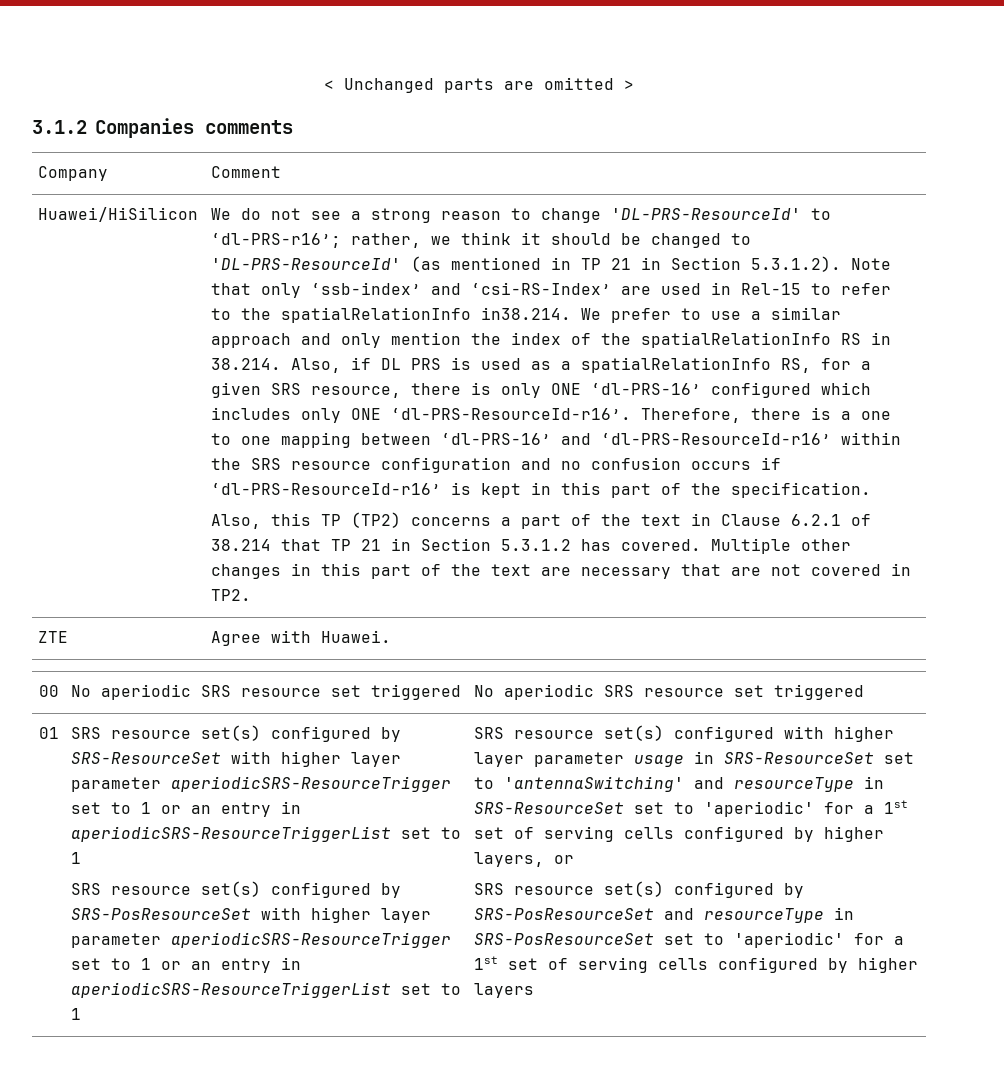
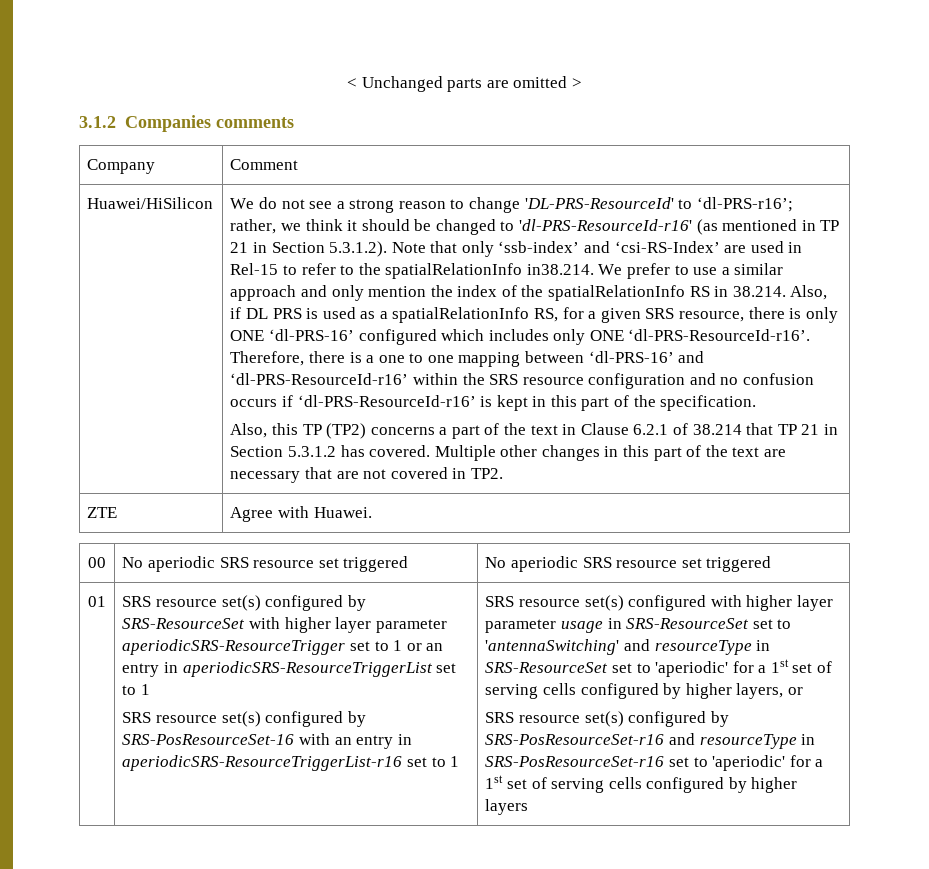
- rather, we think it should be changed to 'DL-PRS-ResourceId' (as mentioned in TP 21 in Section 5.3.1.2). Note that only ‘ssb-index’ and ‘csi-RS-Index’ are used in Rel-15 to refer to the spatialRelationInfo in38.214. We prefer to use a similar approach and only mention the index of the spatialRelationInfo RS in 38.214. Also, if DL PRS is used as a spatialRelationInfo RS, for a given SRS resource, there is only ONE ‘dl-PRS-16’ configured which includes only ONE ‘dl-PRS-ResourceId-r16’.
+ rather, we think it should be changed to 'dl-PRS-ResourceId-r16' (as mentioned in TP 21 in Section 5.3.1.2). Note that only ‘ssb-index’ and ‘csi-RS-Index’ are used in Rel-15 to refer to the spatialRelationInfo in38.214. We prefer to use a similar approach and only mention the index of the spatialRelationInfo RS in 38.214. Also, if DL PRS is used as a spatialRelationInfo RS, for a given SRS resource, there is only ONE ‘dl-PRS-16’ configured which includes only ONE ‘dl-PRS-ResourceId-r16’.
- SRS resource set(s) configured by SRS-PosResourceSet with higher layer parameter aperiodicSRS-ResourceTrigger set to 1 or an entry in aperiodicSRS-ResourceTriggerList set to 1
+ SRS resource set(s) configured by SRS-PosResourceSet-16 with an entry in aperiodicSRS-ResourceTriggerList-r16 set to 1
- SRS resource set(s) configured by SRS-PosResourceSet and resourceType in SRS-PosResourceSet set to 'aperiodic' for a 1st set of serving cells configured by higher layers
+ SRS resource set(s) configured by SRS-PosResourceSet-r16 and resourceType in SRS-PosResourceSet-r16 set to 'aperiodic' for a 1st set of serving cells configured by higher layers

